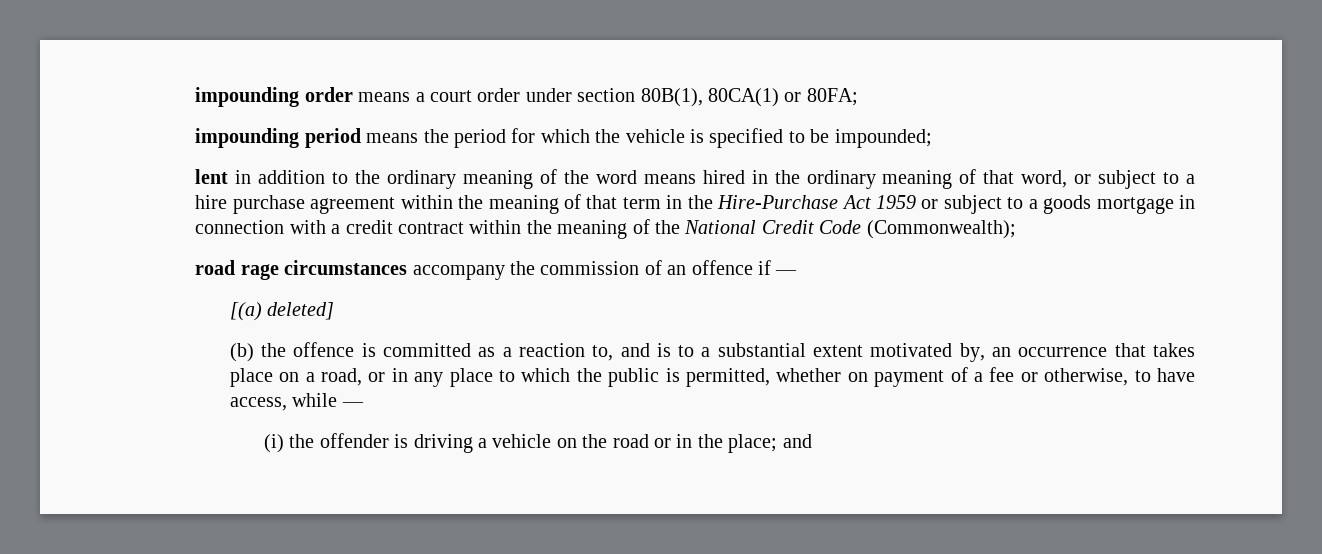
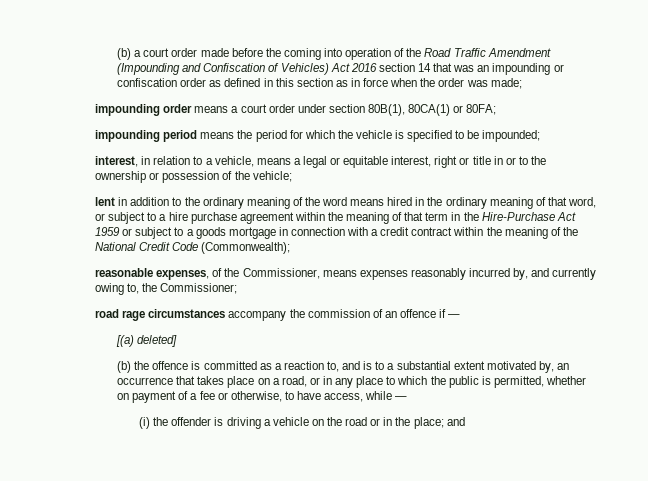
+ (b) a court order made before the coming into operation of the Road Traffic Amendment (Impounding and Confiscation of Vehicles) Act 2016 section 14 that was an impounding or confiscation order as defined in this section as in force when the order was made;
+ interest, in relation to a vehicle, means a legal or equitable interest, right or title in or to the ownership or possession of the vehicle;
+ reasonable expenses, of the Commissioner, means expenses reasonably incurred by, and currently owing to, the Commissioner;

